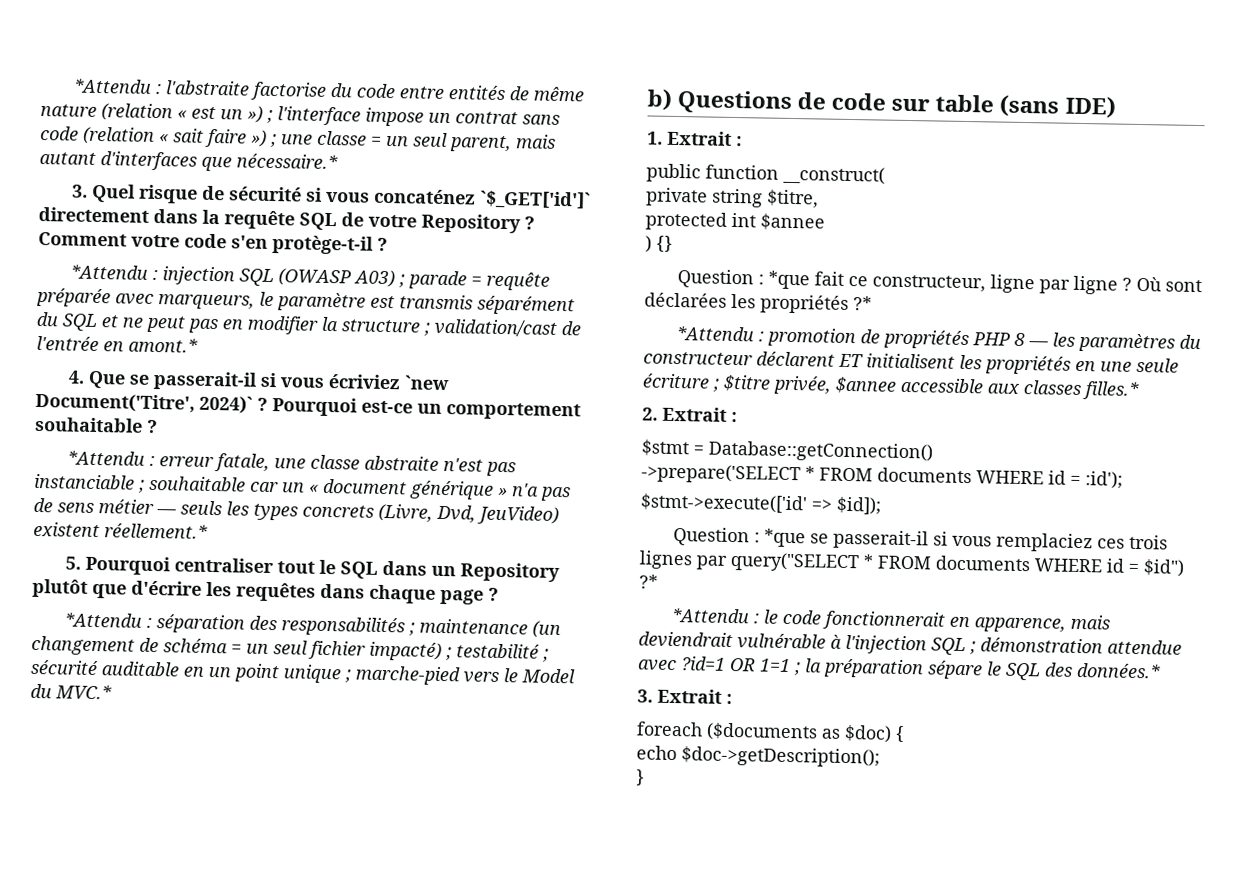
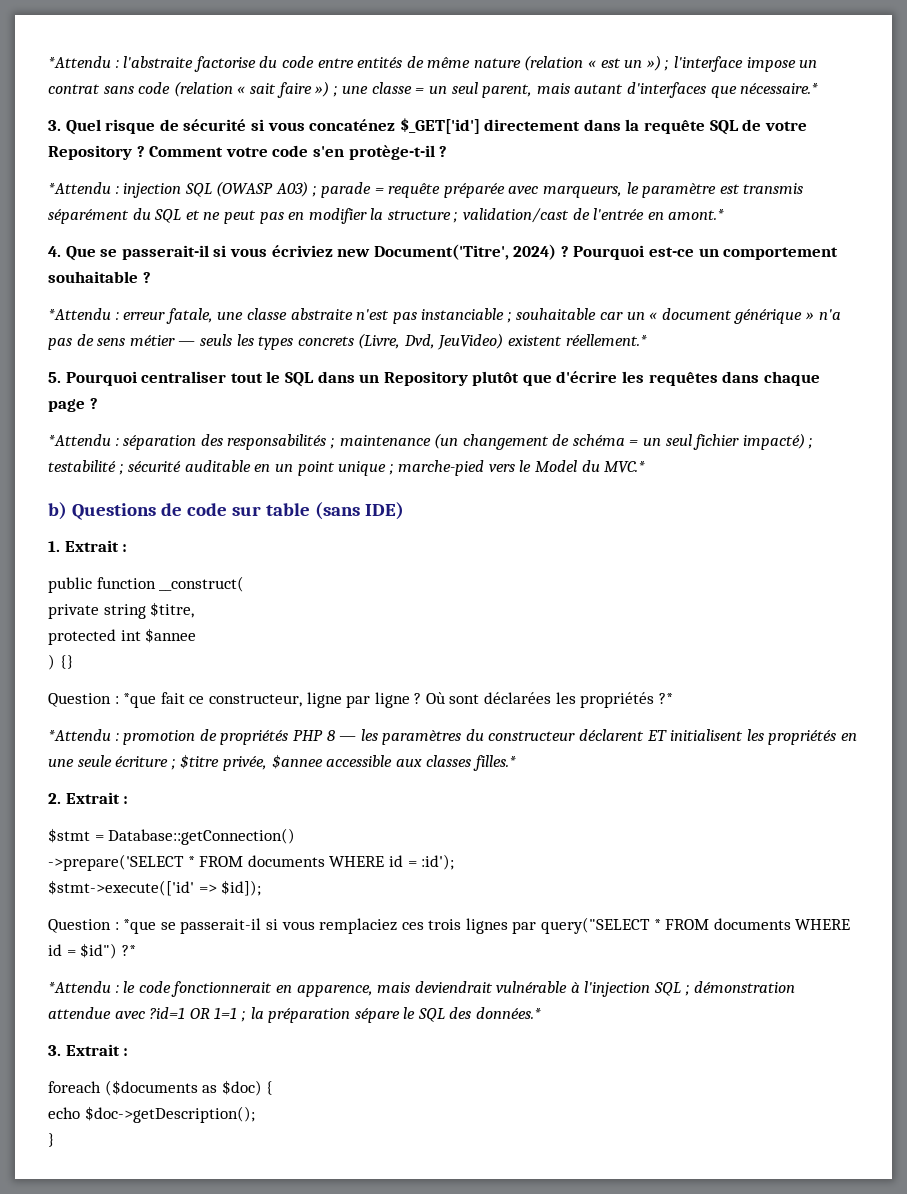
- 3. Quel risque de sécurité si vous concaténez `$_GET['id']` directement dans la requête SQL de votre Repository ?
+ 3. Quel risque de sécurité si vous concaténez $_GET['id'] directement dans la requête SQL de votre Repository ?
- 4. Que se passerait-il si vous écriviez `new Document('Titre', 2024)` ?
+ 4. Que se passerait-il si vous écriviez new Document('Titre', 2024) ?

